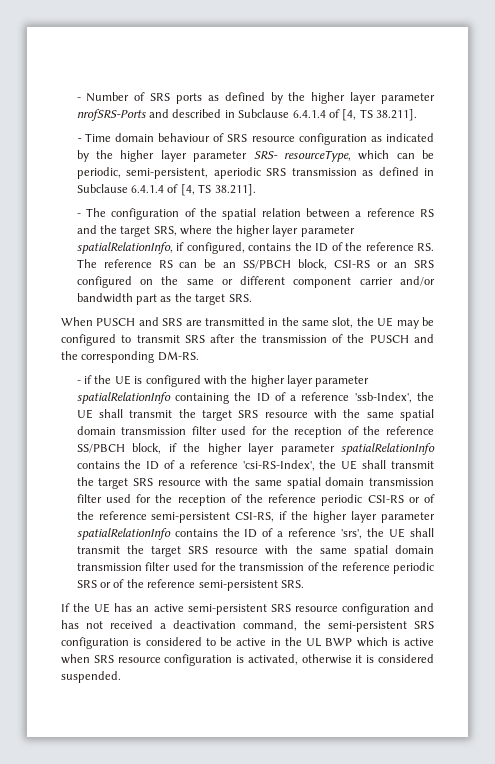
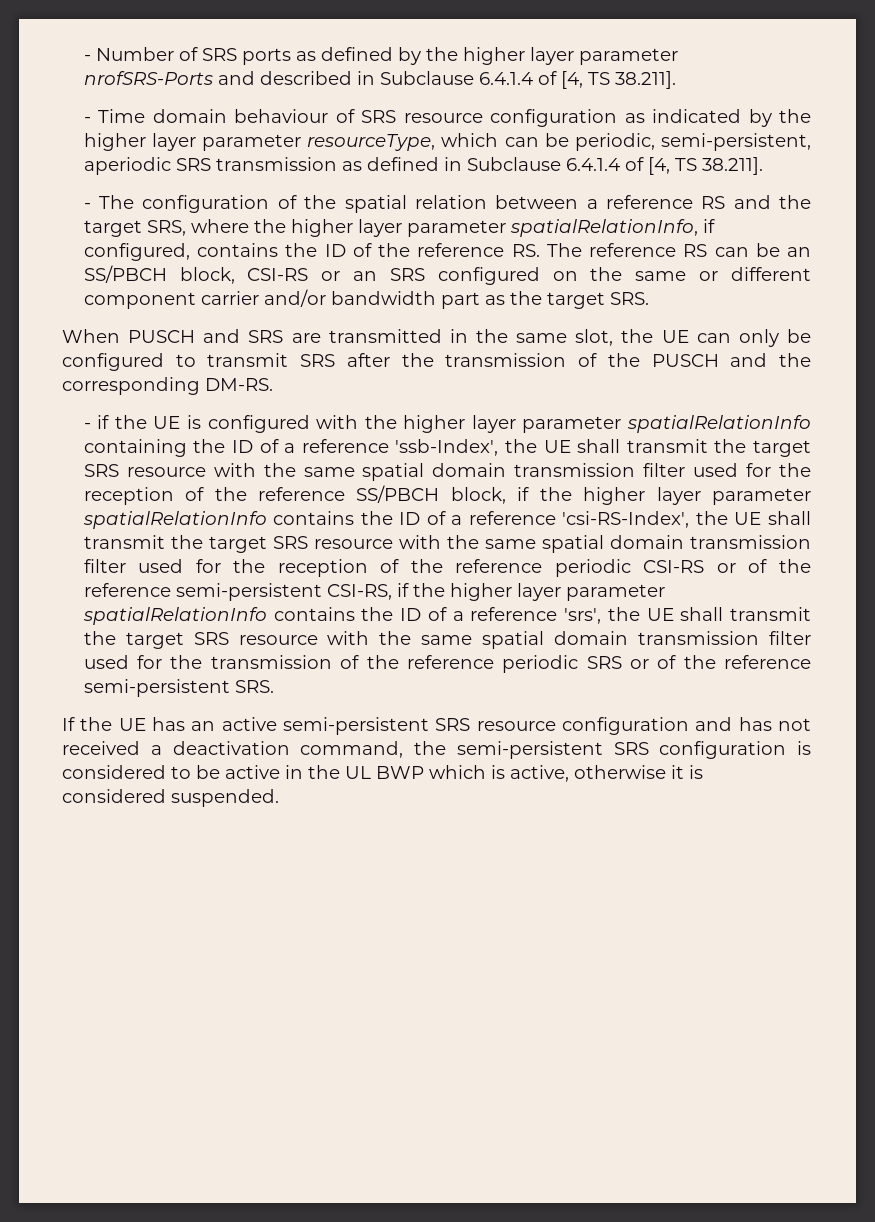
- - Time domain behaviour of SRS resource configuration as indicated by the higher layer parameter SRS- resourceType, which can be periodic, semi-persistent, aperiodic SRS transmission as defined in Subclause 6.4.1.4 of [4, TS 38.211].
+ - Time domain behaviour of SRS resource configuration as indicated by the higher layer parameter resourceType, which can be periodic, semi-persistent, aperiodic SRS transmission as defined in Subclause 6.4.1.4 of [4, TS 38.211].
- When PUSCH and SRS are transmitted in the same slot, the UE may be configured to transmit SRS after the transmission of the PUSCH and the corresponding DM-RS.
+ When PUSCH and SRS are transmitted in the same slot, the UE can only be configured to transmit SRS after the transmission of the PUSCH and the corresponding DM-RS.
- If the UE has an active semi-persistent SRS resource configuration and has not received a deactivation command, the semi-persistent SRS configuration is considered to be active in the UL BWP which is active when SRS resource configuration is activated, otherwise it is considered suspended.
+ If the UE has an active semi-persistent SRS resource configuration and has not received a deactivation command, the semi-persistent SRS configuration is considered to be active in the UL BWP which is active, otherwise it is considered suspended.

